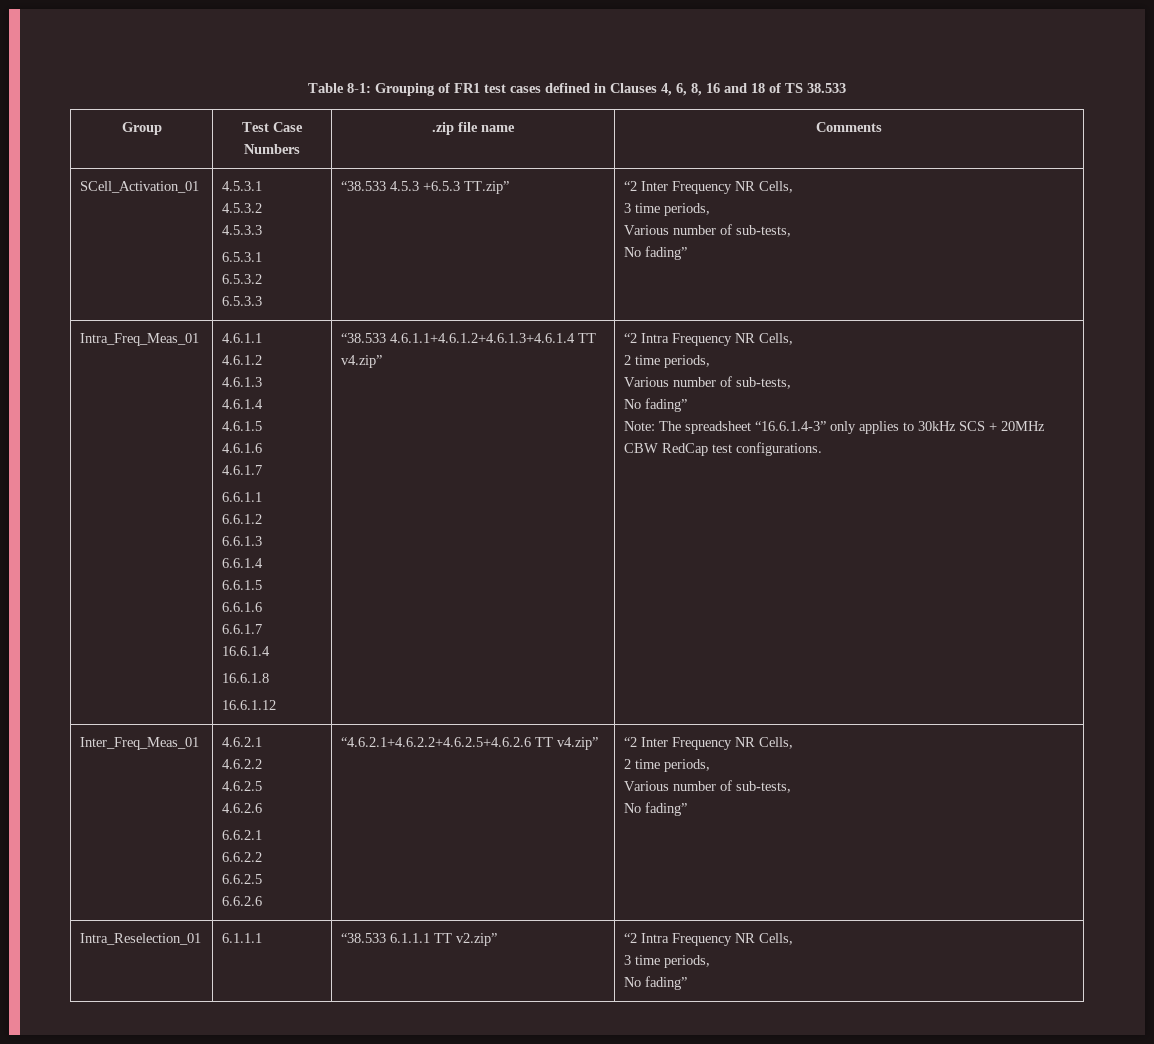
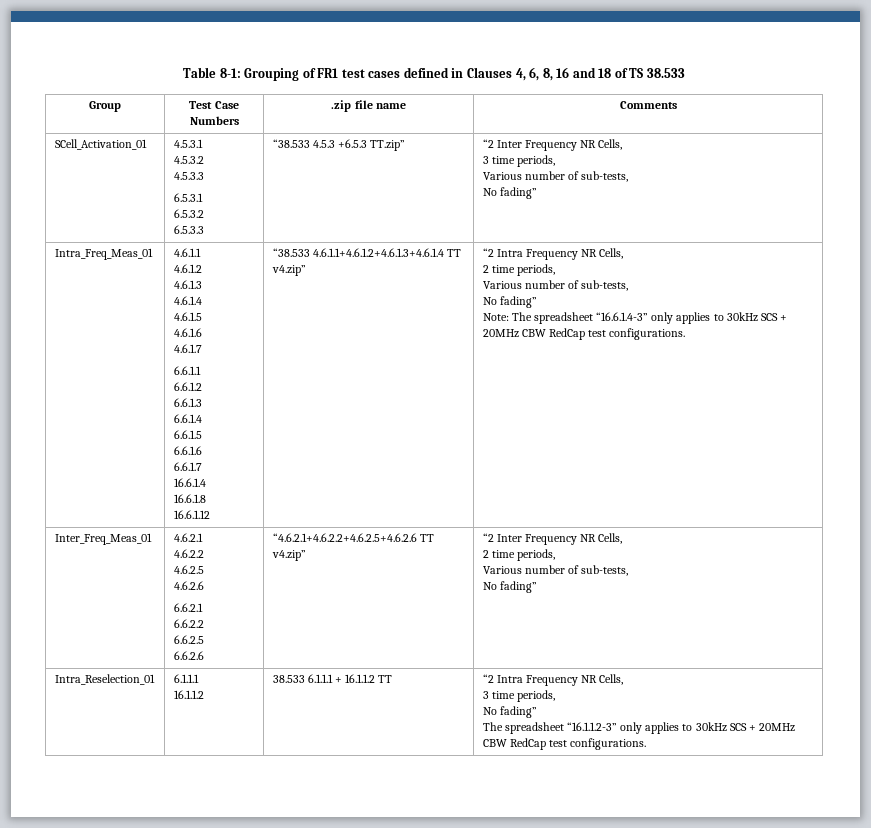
- Intra_Reselection_01 | 6.1.1.1 | “38.533 6.1.1.1 TT v2.zip” | “2 Intra Frequency NR Cells,
+ Intra_Reselection_01 | 6.1.1.1
+ 16.1.1.2 | 38.533 6.1.1.1 + 16.1.1.2 TT | “2 Intra Frequency NR Cells,
  3 time periods,
  No fading”
+ The spreadsheet “16.1.1.2-3” only applies to 30kHz SCS + 20MHz CBW RedCap test configurations.

